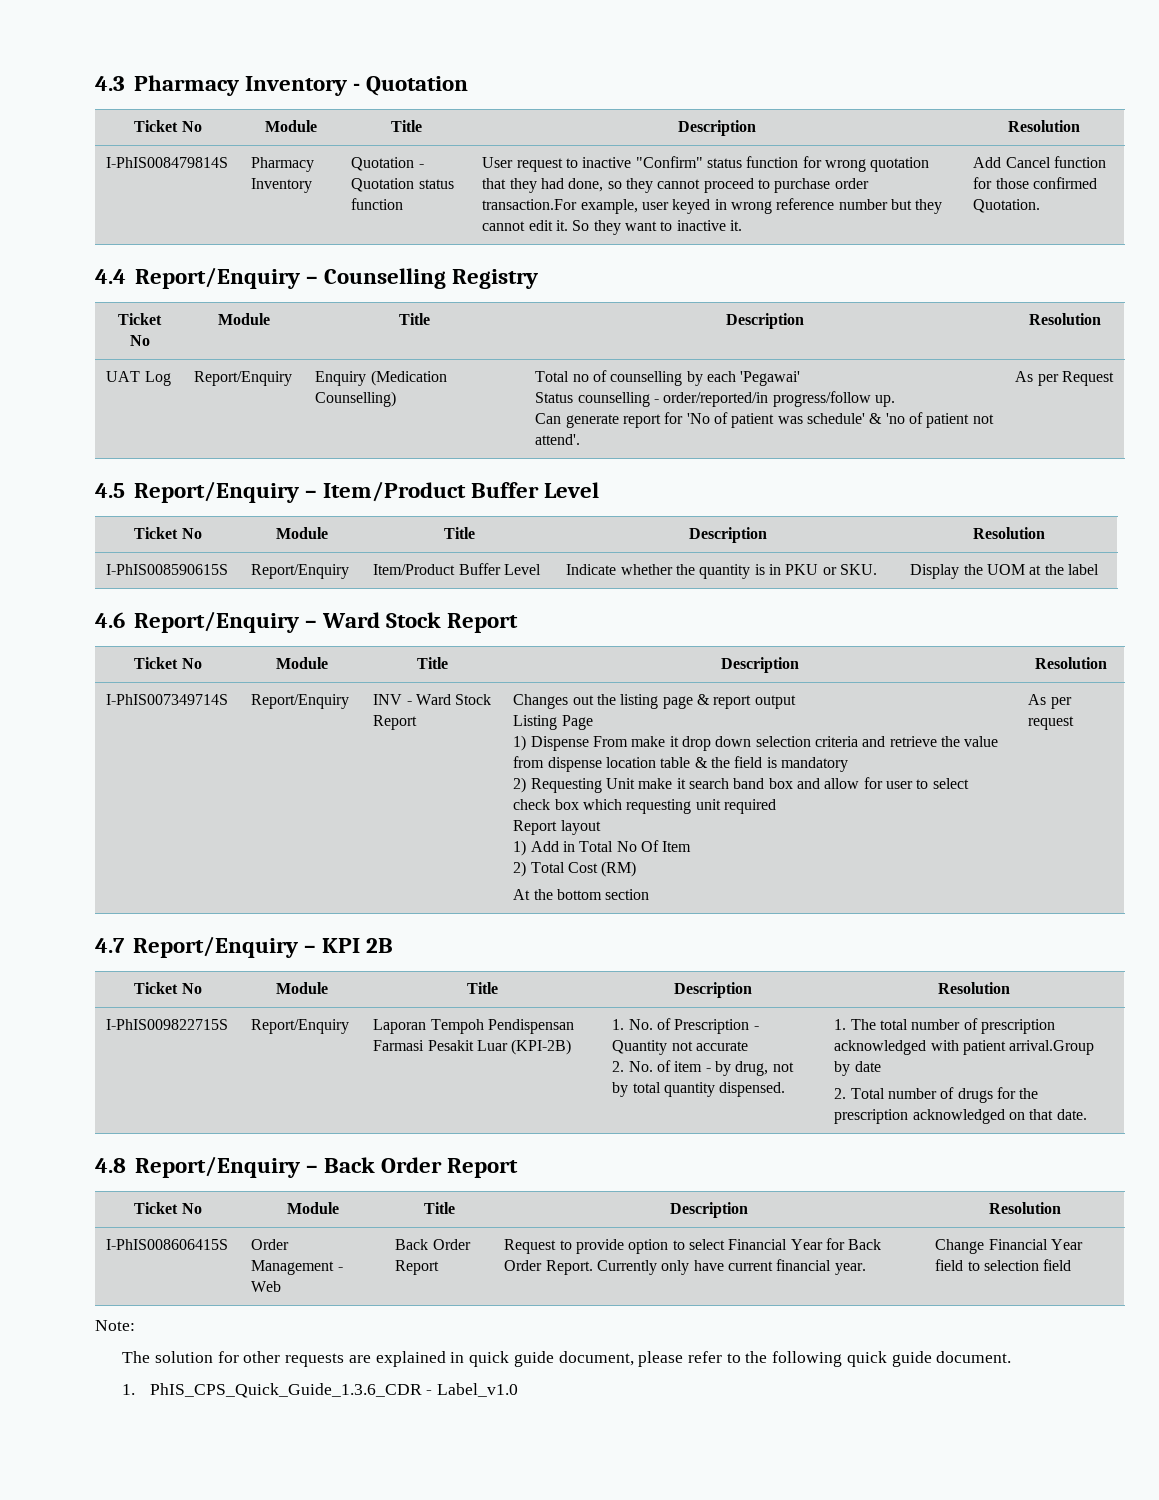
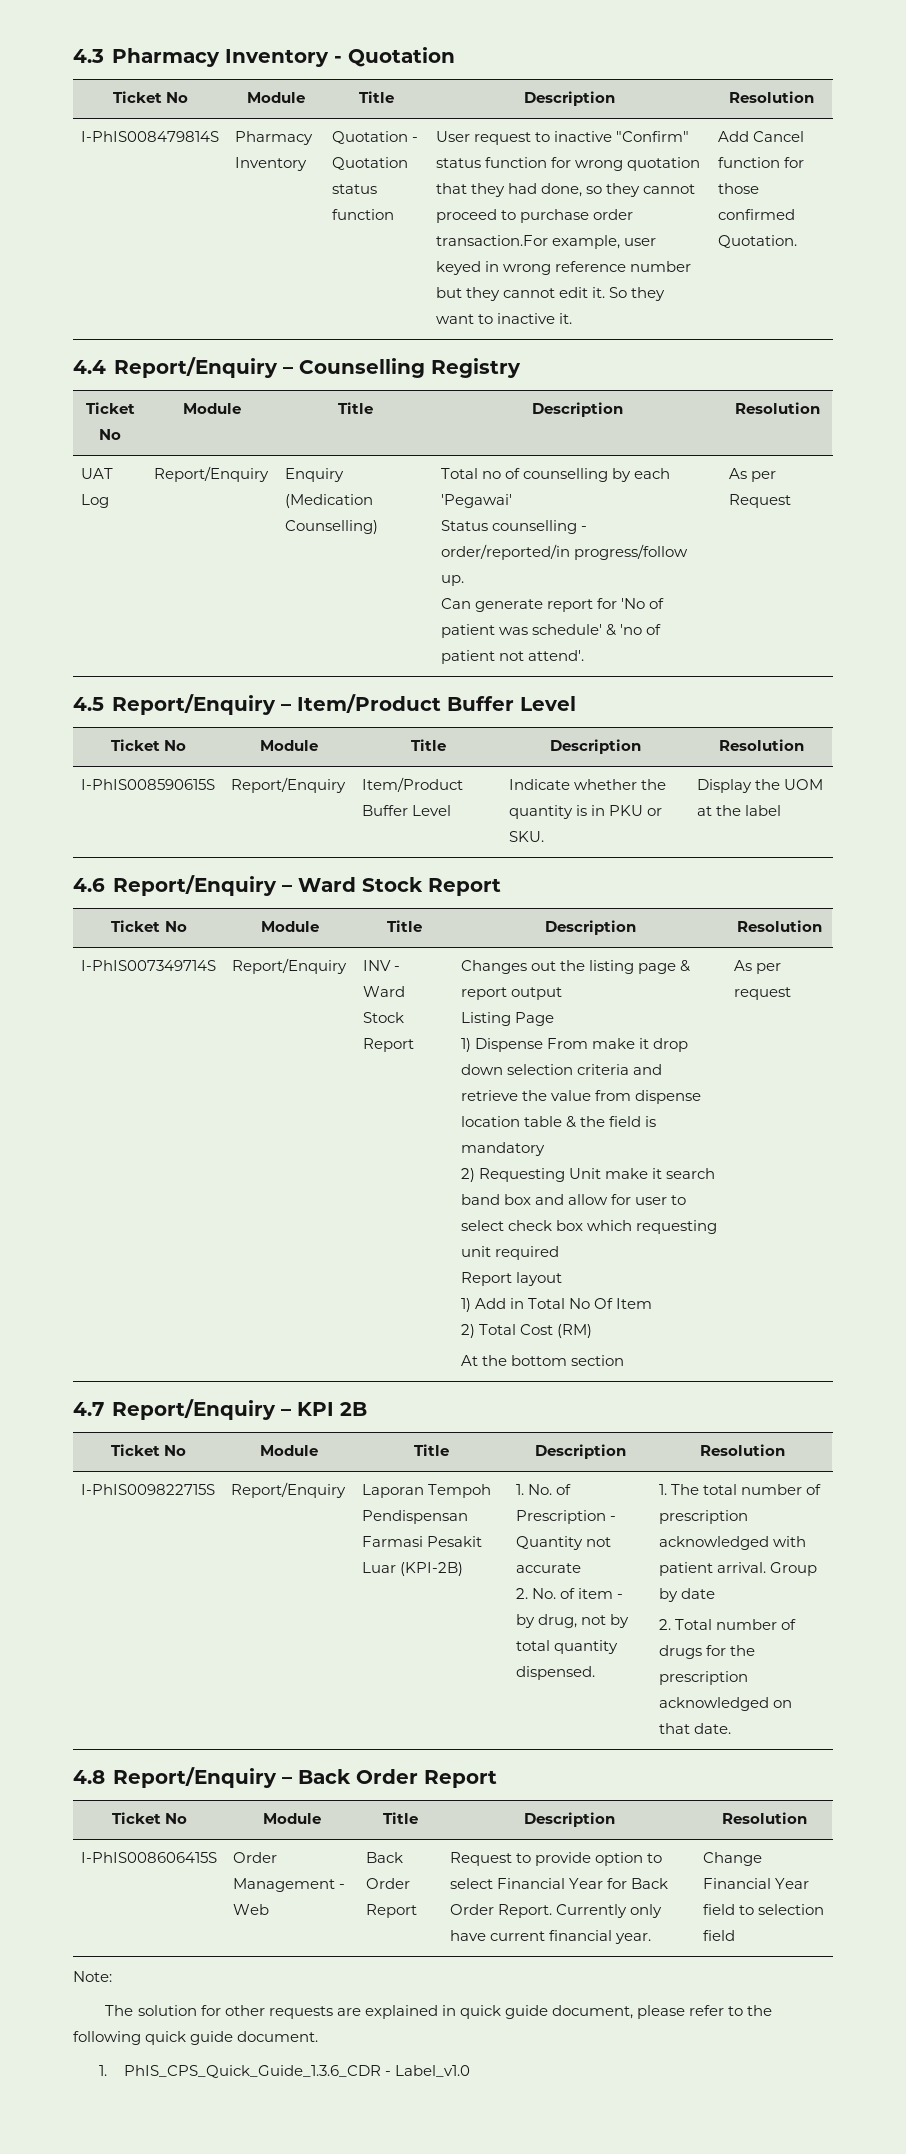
- 1. The total number of prescription acknowledged with patient arrival.Group by date
+ 1. The total number of prescription acknowledged with patient arrival. Group by date

